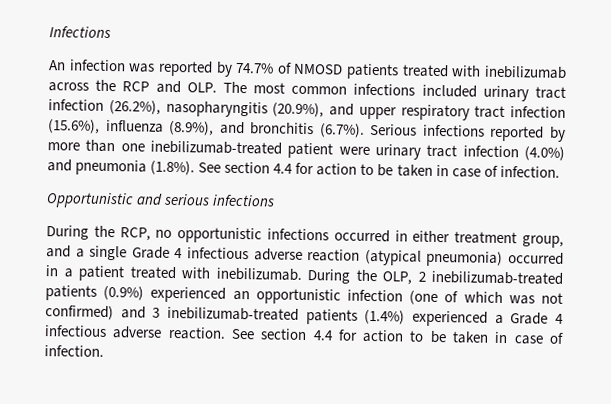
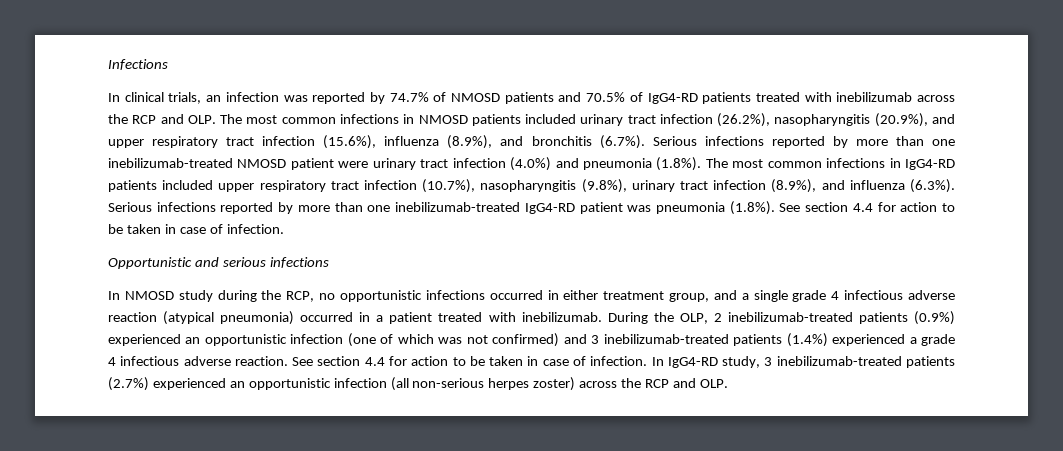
- An infection was reported by 74.7% of NMOSD patients treated with inebilizumab across the RCP and OLP. The most common infections included urinary tract infection (26.2%), nasopharyngitis (20.9%), and upper respiratory tract infection (15.6%), influenza (8.9%), and bronchitis (6.7%). Serious infections reported by more than one inebilizumab-treated patient were urinary tract infection (4.0%) and pneumonia (1.8%). See section 4.4 for action to be taken in case of infection.
+ In clinical trials, an infection was reported by 74.7% of NMOSD patients and 70.5% of IgG4-RD patients treated with inebilizumab across the RCP and OLP. The most common infections in NMOSD patients included urinary tract infection (26.2%), nasopharyngitis (20.9%), and upper respiratory tract infection (15.6%), influenza (8.9%), and bronchitis (6.7%). Serious infections reported by more than one inebilizumab-treated NMOSD patient were urinary tract infection (4.0%) and pneumonia (1.8%). The most common infections in IgG4-RD patients included upper respiratory tract infection (10.7%), nasopharyngitis (9.8%), urinary tract infection (8.9%), and influenza (6.3%). Serious infections reported by more than one inebilizumab-treated IgG4-RD patient was pneumonia (1.8%). See section 4.4 for action to be taken in case of infection.
- During the RCP, no opportunistic infections occurred in either treatment group, and a single Grade 4 infectious adverse reaction (atypical pneumonia) occurred in a patient treated with inebilizumab.
+ In NMOSD study during the RCP, no opportunistic infections occurred in either treatment group, and a single grade 4 infectious adverse reaction (atypical pneumonia) occurred in a patient treated with inebilizumab.
- During the OLP, 2 inebilizumab-treated patients (0.9%) experienced an opportunistic infection (one of which was not confirmed) and 3 inebilizumab-treated patients (1.4%) experienced a Grade 4 infectious adverse reaction.
+ During the OLP, 2 inebilizumab-treated patients (0.9%) experienced an opportunistic infection (one of which was not confirmed) and 3 inebilizumab-treated patients (1.4%) experienced a grade 4 infectious adverse reaction.
+ In IgG4-RD study, 3 inebilizumab-treated patients (2.7%) experienced an opportunistic infection (all non-serious herpes zoster) across the RCP and OLP.

